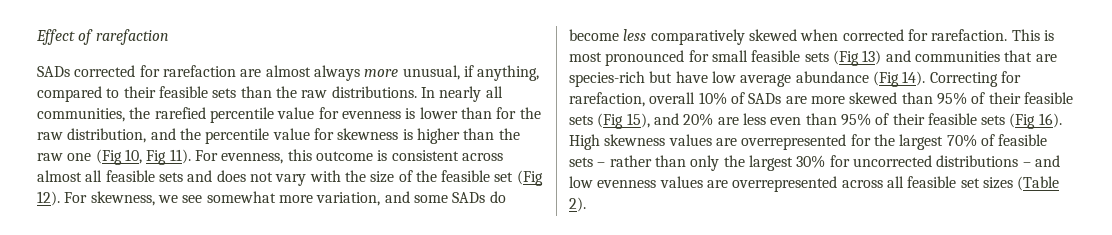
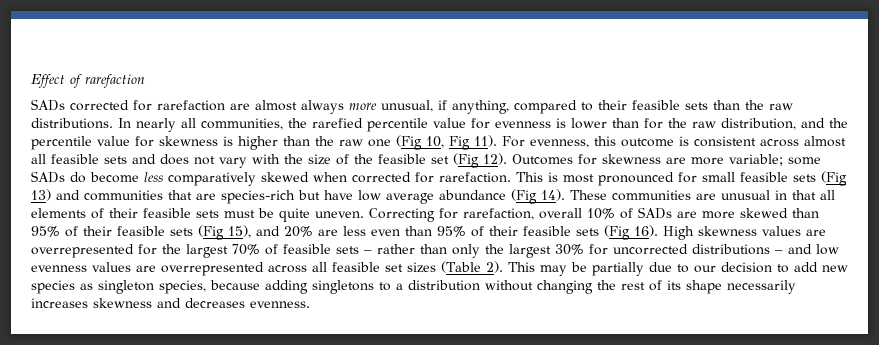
- For skewness, we see somewhat more variation, and some SADs do become less comparatively skewed when corrected for rarefaction.
+ Outcomes for skewness are more variable; some SADs do become less comparatively skewed when corrected for rarefaction.
+ These communities are unusual in that all elements of their feasible sets must be quite uneven.
+ This may be partially due to our decision to add new species as singleton species, because adding singletons to a distribution without changing the rest of its shape necessarily increases skewness and decreases evenness.

